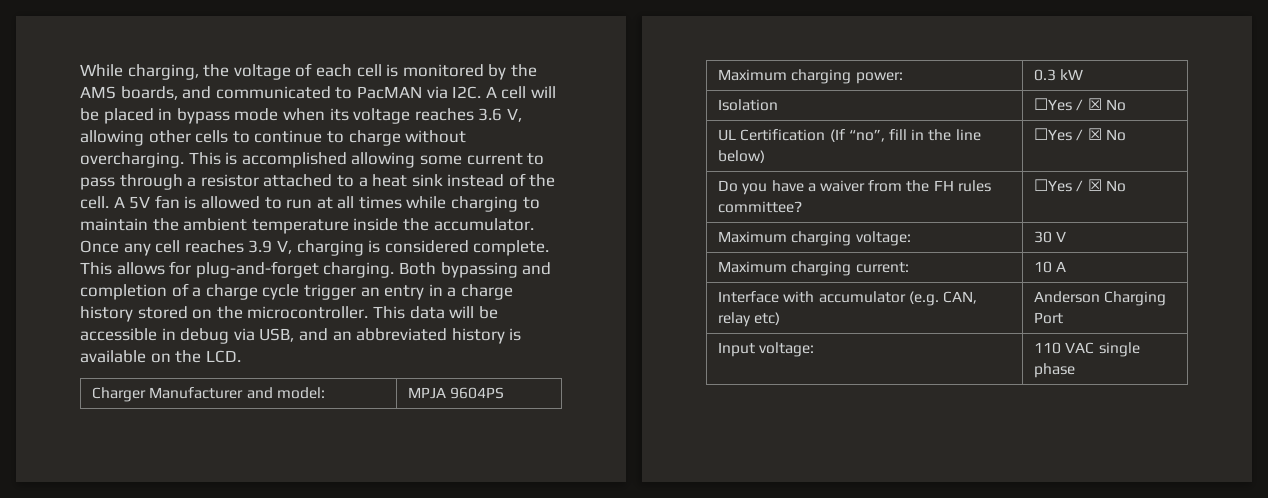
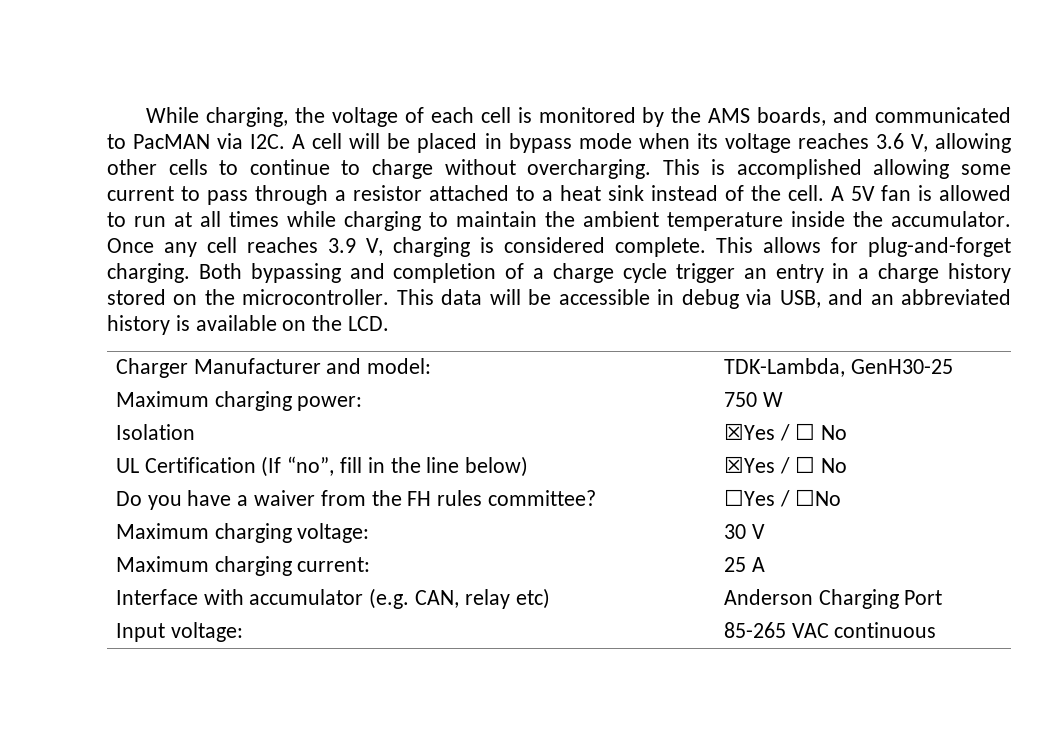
- Charger Manufacturer and model: | MPJA 9604PS
+ Charger Manufacturer and model: | TDK-Lambda, GenH30-25
- Maximum charging power: | 0.3 kW
+ Maximum charging power: | 750 W
- Isolation | ☐Yes / ☒ No
+ Isolation | ☒Yes / ☐ No
- UL Certification (If “no”, fill in the line below) | ☐Yes / ☒ No
+ UL Certification (If “no”, fill in the line below) | ☒Yes / ☐ No
- Do you have a waiver from the FH rules committee? | ☐Yes / ☒ No
+ Do you have a waiver from the FH rules committee? | ☐Yes / ☐No
- Maximum charging current: | 10 A
+ Maximum charging current: | 25 A
- Input voltage: | 110 VAC single phase
+ Input voltage: | 85-265 VAC continuous

